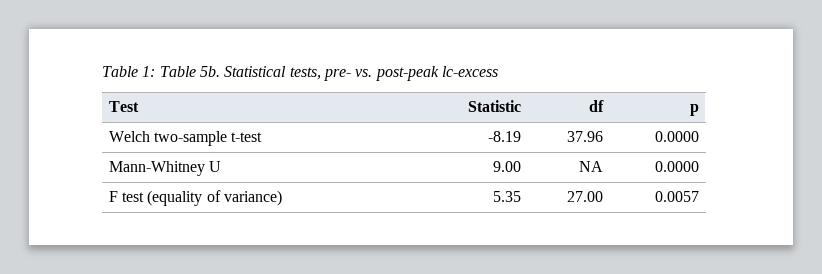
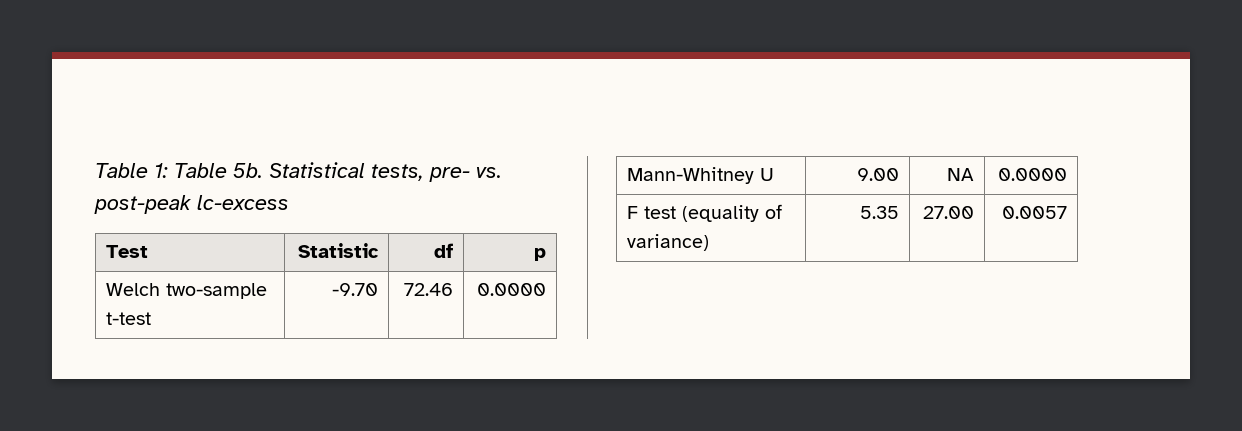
- Welch two-sample t-test | -8.19 | 37.96 | 0.0000
+ Welch two-sample t-test | -9.70 | 72.46 | 0.0000

